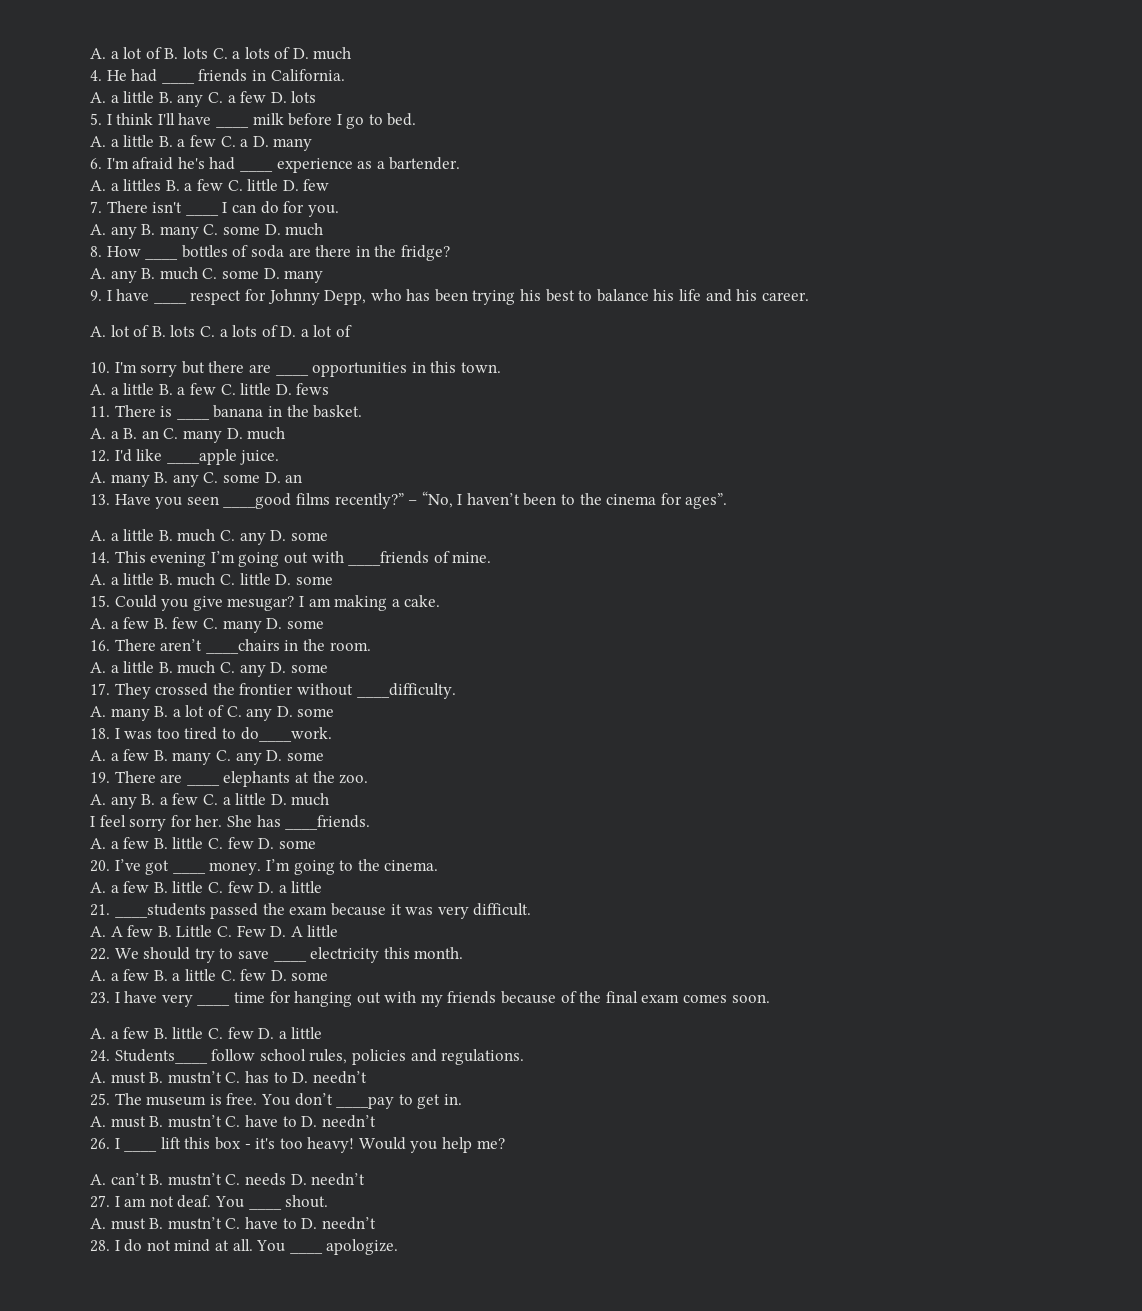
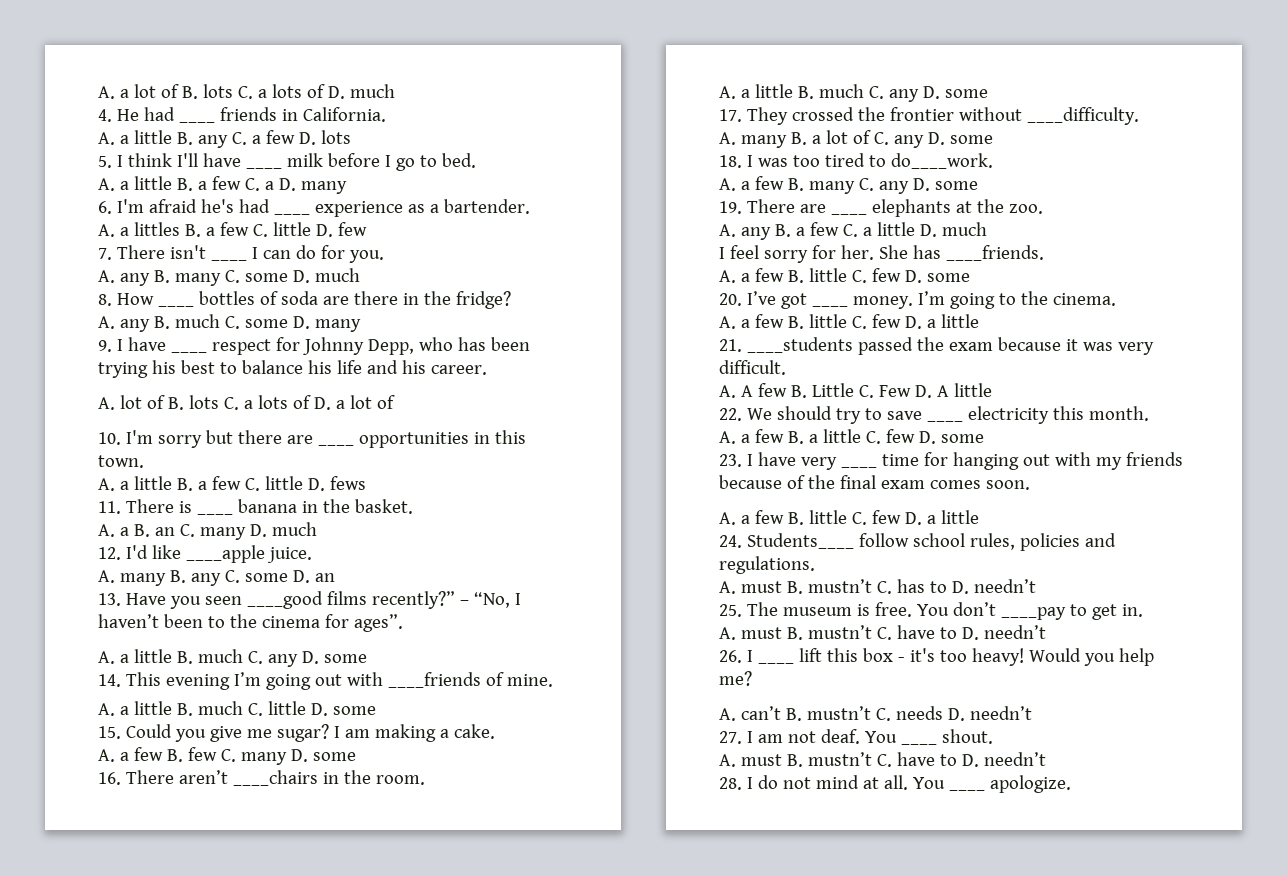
- 15. Could you give mesugar?
+ 15. Could you give me sugar?

